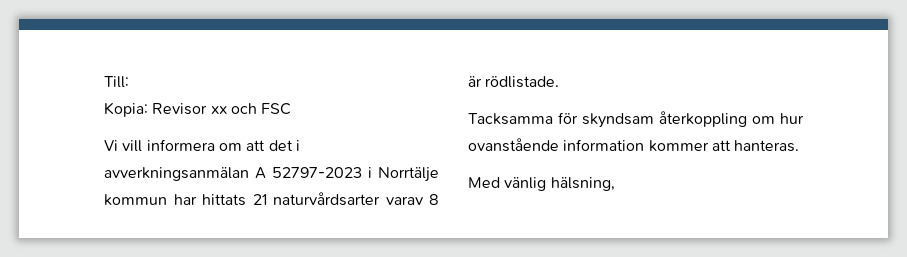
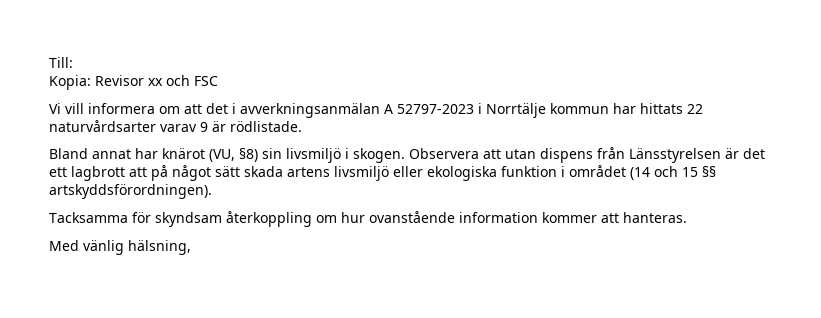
- Vi vill informera om att det i avverkningsanmälan A 52797-2023 i Norrtälje kommun har hittats 21 naturvårdsarter varav 8 är rödlistade.
+ Vi vill informera om att det i avverkningsanmälan A 52797-2023 i Norrtälje kommun har hittats 22 naturvårdsarter varav 9 är rödlistade.
+ Bland annat har knärot (VU, §8) sin livsmiljö i skogen. Observera att utan dispens från Länsstyrelsen är det ett lagbrott att på något sätt skada artens livsmiljö eller ekologiska funktion i området (14 och 15 §§ artskyddsförordningen).

